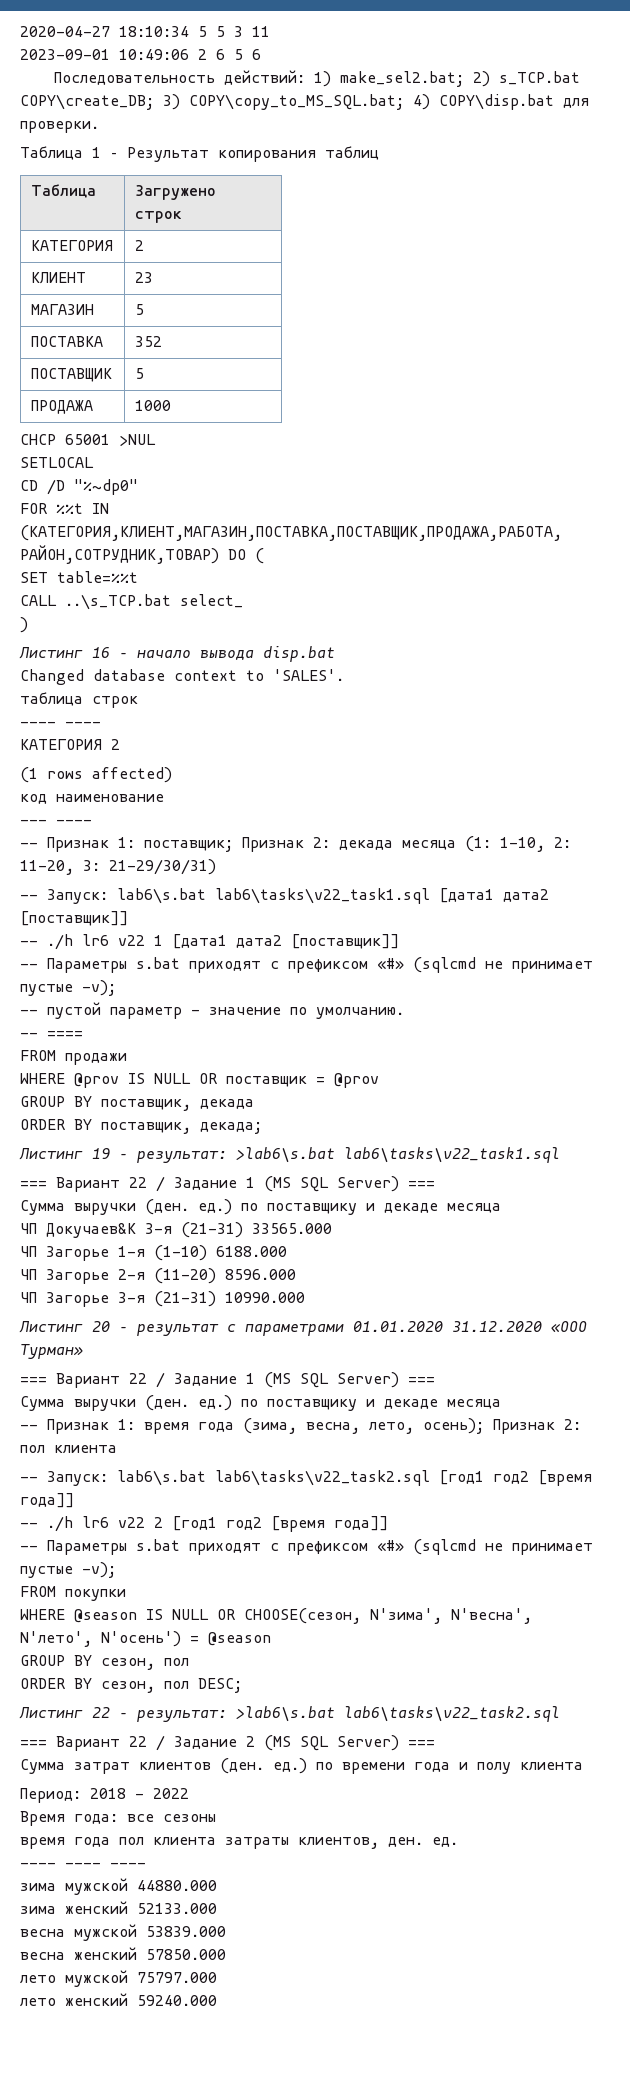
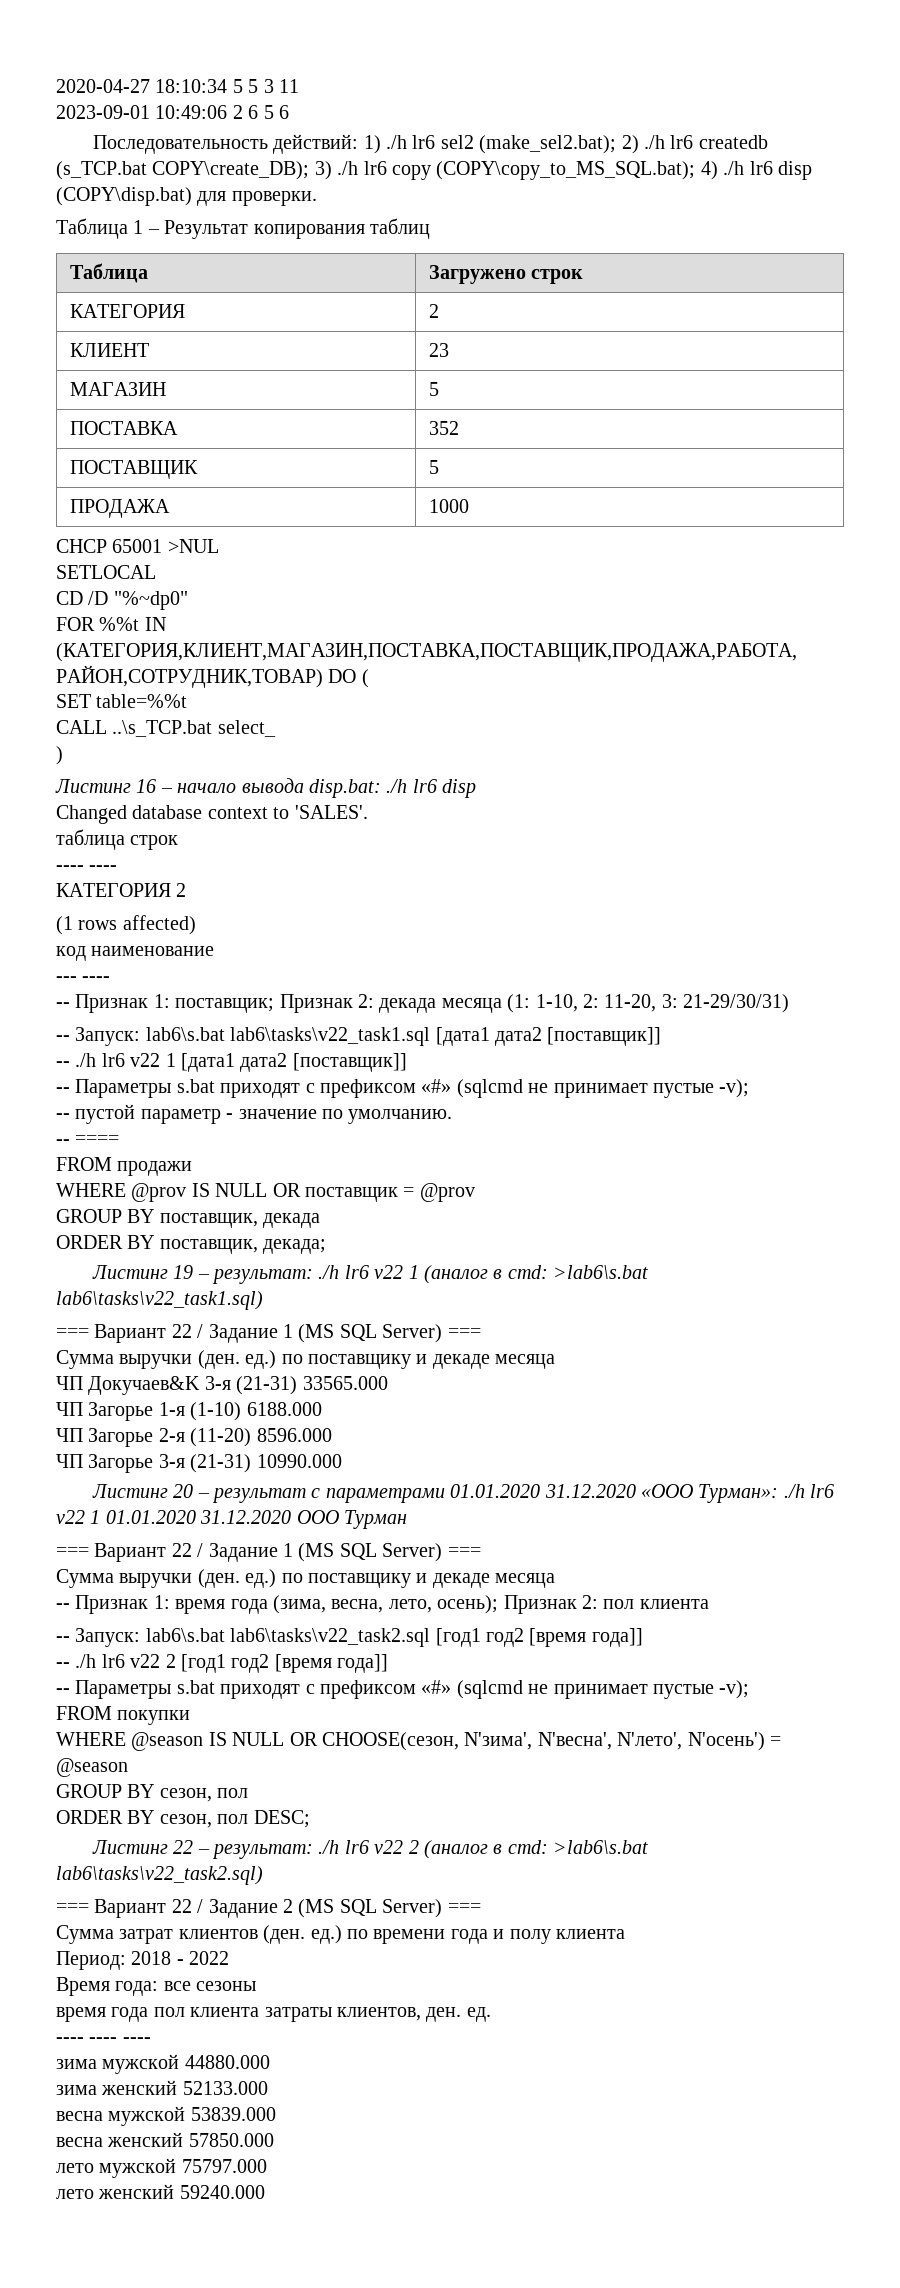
- Последовательность действий: 1) make_sel2.bat; 2) s_TCP.bat COPY\create_DB; 3) COPY\copy_to_MS_SQL.bat; 4) COPY\disp.bat для проверки.
+ Последовательность действий: 1) ./h lr6 sel2 (make_sel2.bat); 2) ./h lr6 createdb (s_TCP.bat COPY\create_DB); 3) ./h lr6 copy (COPY\copy_to_MS_SQL.bat); 4) ./h lr6 disp (COPY\disp.bat) для проверки.
- Листинг 16 – начало вывода disp.bat
+ Листинг 16 – начало вывода disp.bat: ./h lr6 disp
- Листинг 19 – результат: >lab6\s.bat lab6\tasks\v22_task1.sql
+ Листинг 19 – результат: ./h lr6 v22 1 (аналог в cmd: >lab6\s.bat lab6\tasks\v22_task1.sql)
- Листинг 20 – результат с параметрами 01.01.2020 31.12.2020 «ООО Турман»
+ Листинг 20 – результат с параметрами 01.01.2020 31.12.2020 «ООО Турман»: ./h lr6 v22 1 01.01.2020 31.12.2020 ООО Турман
- Листинг 22 – результат: >lab6\s.bat lab6\tasks\v22_task2.sql
+ Листинг 22 – результат: ./h lr6 v22 2 (аналог в cmd: >lab6\s.bat lab6\tasks\v22_task2.sql)

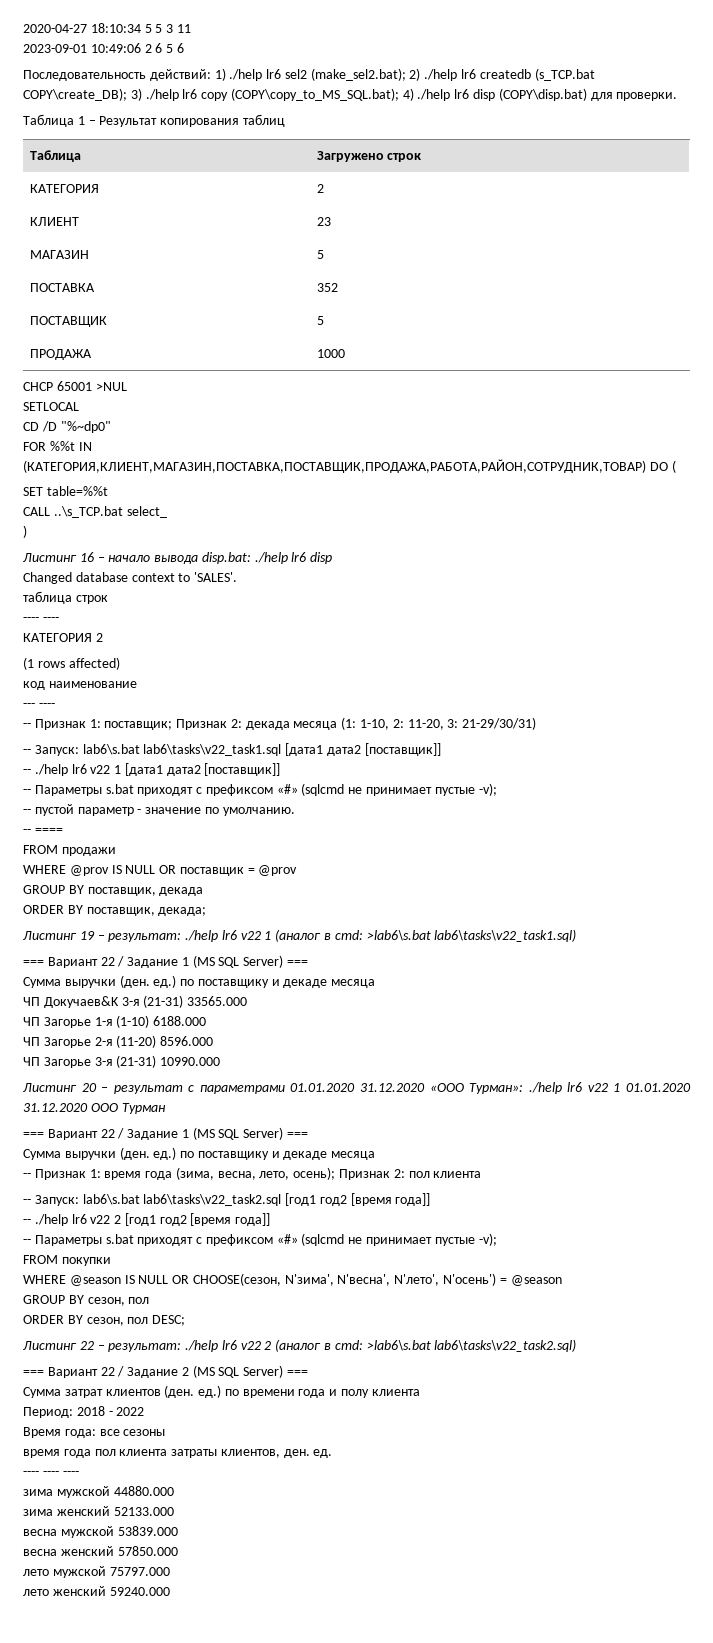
- Последовательность действий: 1) ./h lr6 sel2 (make_sel2.bat); 2) ./h lr6 createdb (s_TCP.bat COPY\create_DB); 3) ./h lr6 copy (COPY\copy_to_MS_SQL.bat); 4) ./h lr6 disp (COPY\disp.bat) для проверки.
+ Последовательность действий: 1) ./help lr6 sel2 (make_sel2.bat); 2) ./help lr6 createdb (s_TCP.bat COPY\create_DB); 3) ./help lr6 copy (COPY\copy_to_MS_SQL.bat); 4) ./help lr6 disp (COPY\disp.bat) для проверки.
- Листинг 16 – начало вывода disp.bat: ./h lr6 disp
+ Листинг 16 – начало вывода disp.bat: ./help lr6 disp
- -- ./h lr6 v22 1 [дата1 дата2 [поставщик]]
+ -- ./help lr6 v22 1 [дата1 дата2 [поставщик]]
- Листинг 19 – результат: ./h lr6 v22 1 (аналог в cmd: >lab6\s.bat lab6\tasks\v22_task1.sql)
+ Листинг 19 – результат: ./help lr6 v22 1 (аналог в cmd: >lab6\s.bat lab6\tasks\v22_task1.sql)
- Листинг 20 – результат с параметрами 01.01.2020 31.12.2020 «ООО Турман»: ./h lr6 v22 1 01.01.2020 31.12.2020 ООО Турман
+ Листинг 20 – результат с параметрами 01.01.2020 31.12.2020 «ООО Турман»: ./help lr6 v22 1 01.01.2020 31.12.2020 ООО Турман
- -- ./h lr6 v22 2 [год1 год2 [время года]]
+ -- ./help lr6 v22 2 [год1 год2 [время года]]
- Листинг 22 – результат: ./h lr6 v22 2 (аналог в cmd: >lab6\s.bat lab6\tasks\v22_task2.sql)
+ Листинг 22 – результат: ./help lr6 v22 2 (аналог в cmd: >lab6\s.bat lab6\tasks\v22_task2.sql)

